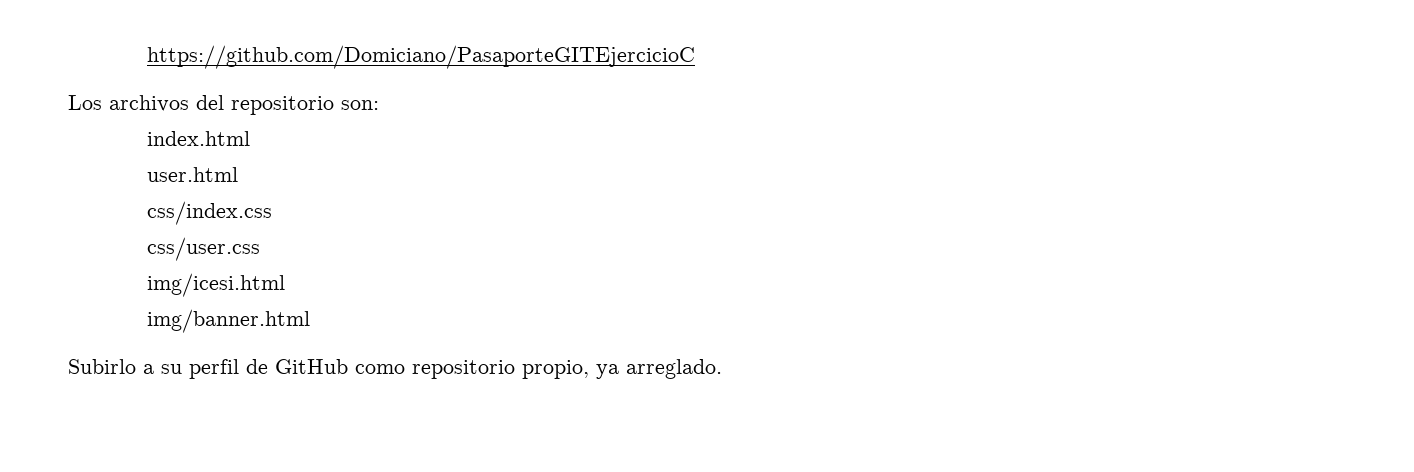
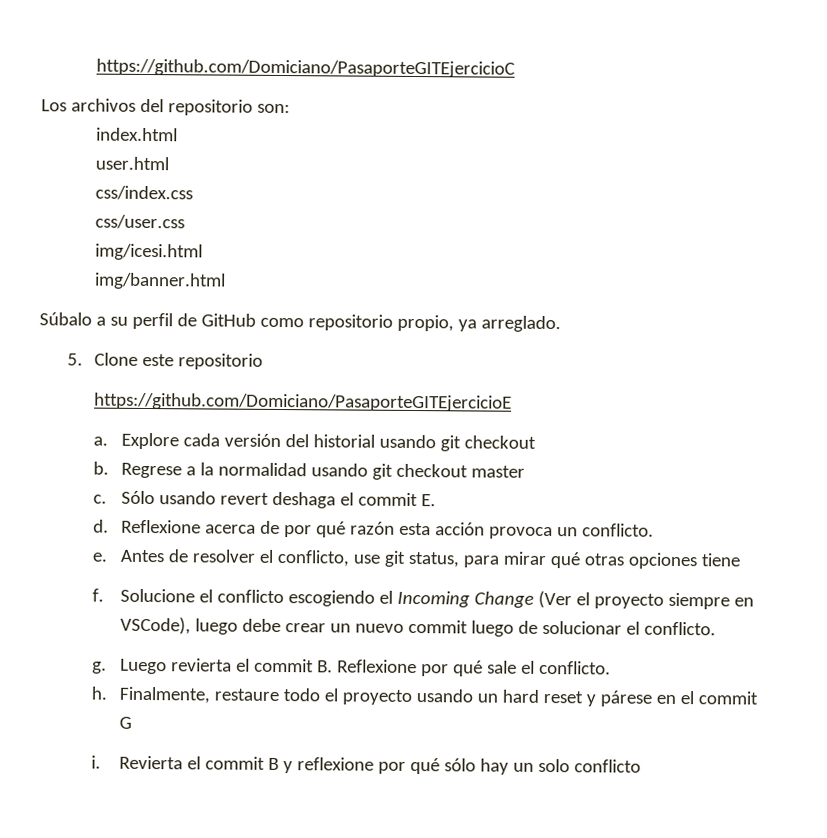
- Subirlo a su perfil de GitHub como repositorio propio, ya arreglado.
+ Súbalo a su perfil de GitHub como repositorio propio, ya arreglado.
+ 5. Clone este repositorio
+ https://github.com/Domiciano/PasaporteGITEjercicioE
+ a. Explore cada versión del historial usando git checkout
+ b. Regrese a la normalidad usando git checkout master
+ c. Sólo usando revert deshaga el commit E.
+ d. Reflexione acerca de por qué razón esta acción provoca un conflicto.
+ e. Antes de resolver el conflicto, use git status, para mirar qué otras opciones tiene
+ f. Solucione el conflicto escogiendo el Incoming Change (Ver el proyecto siempre en VSCode), luego debe crear un nuevo commit luego de solucionar el conflicto.
+ g. Luego revierta el commit B. Reflexione por qué sale el conflicto.
+ h. Finalmente, restaure todo el proyecto usando un hard reset y párese en el commit G
+ i. Revierta el commit B y reflexione por qué sólo hay un solo conflicto

